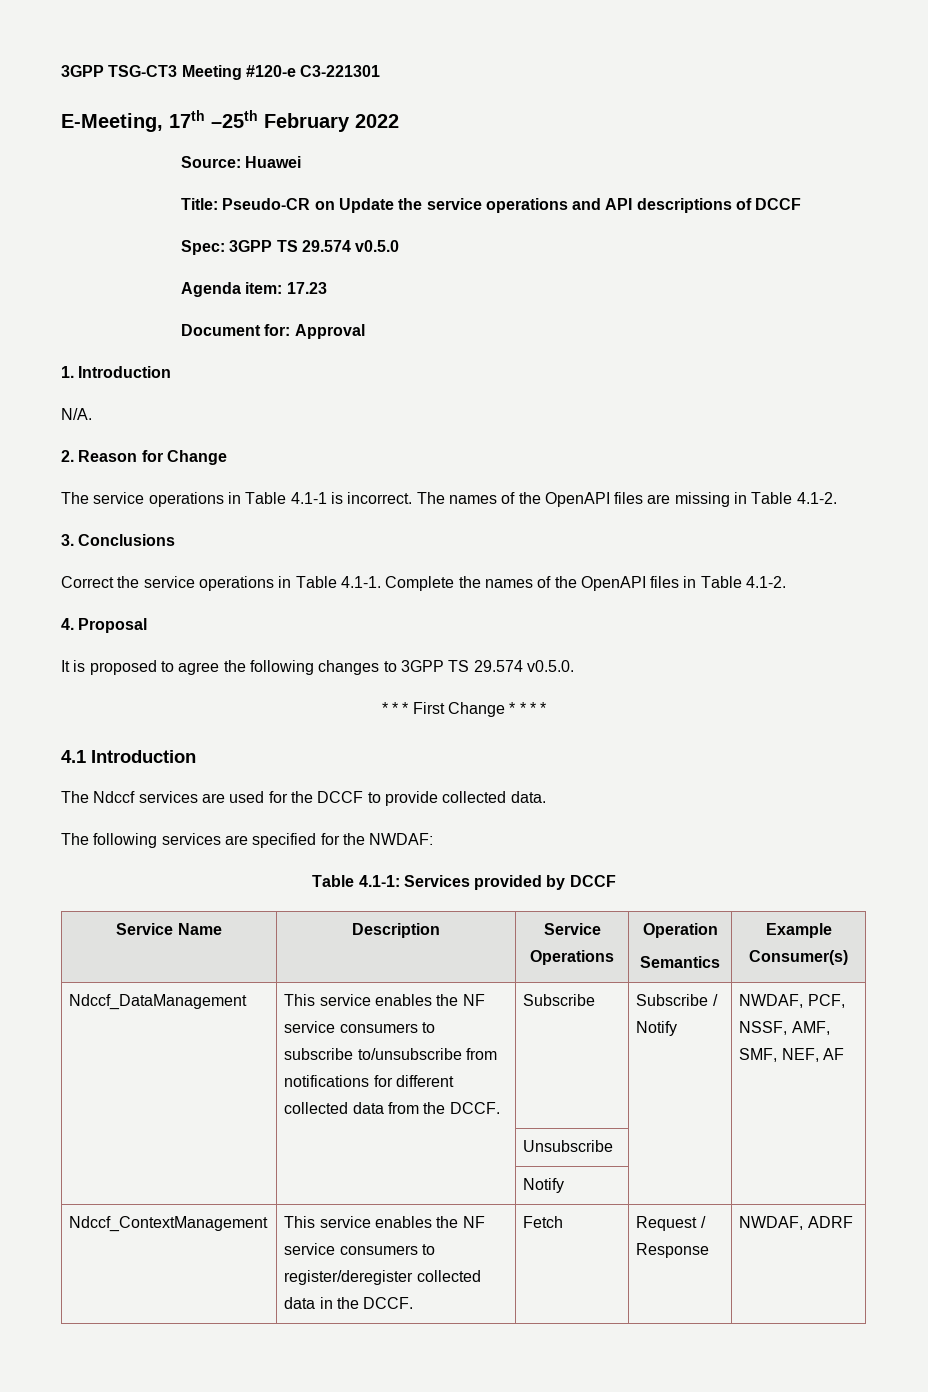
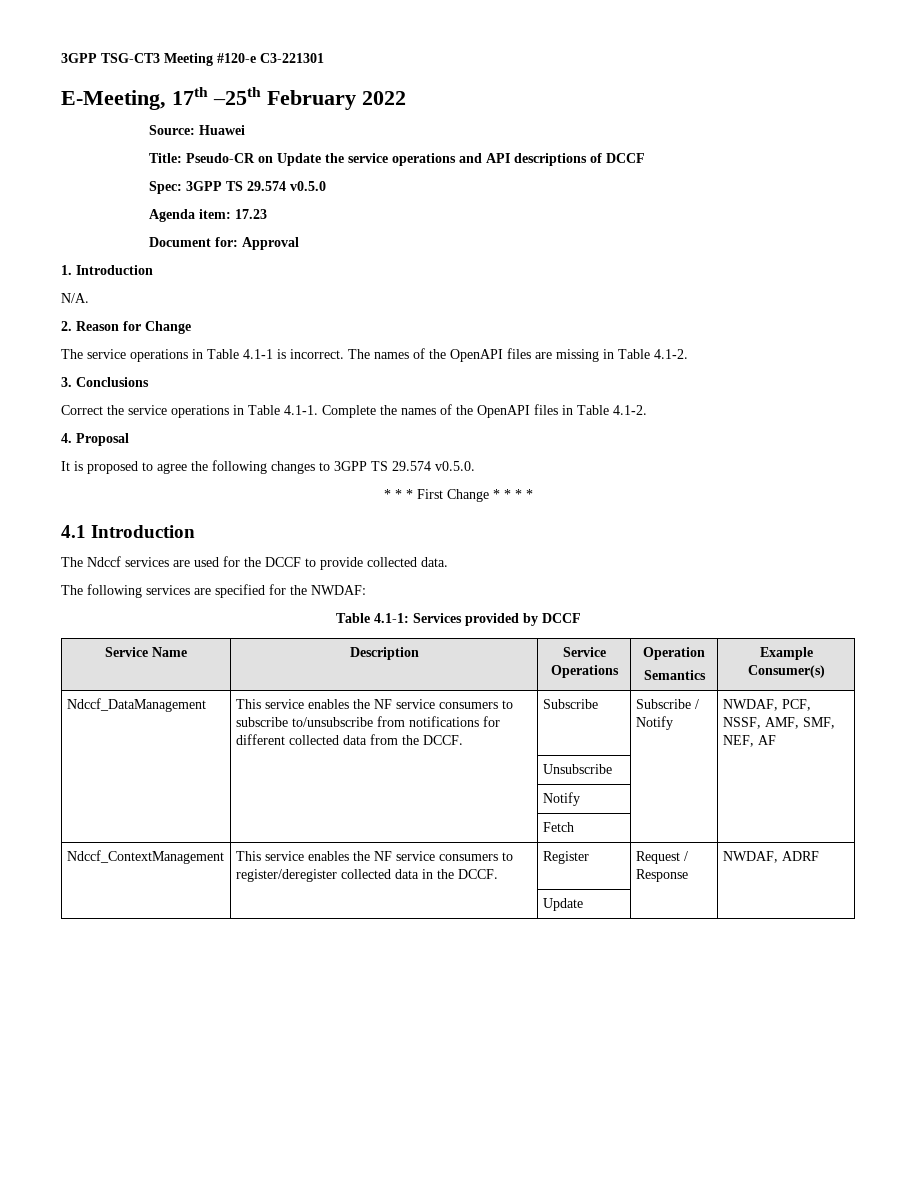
+ | | Fetch | |
- Ndccf_ContextManagement | This service enables the NF service consumers to register/deregister collected data in the DCCF. | Fetch | Request / Response | NWDAF, ADRF
+ Ndccf_ContextManagement | This service enables the NF service consumers to register/deregister collected data in the DCCF. | Register | Request / Response | NWDAF, ADRF
+ | | Update | |

